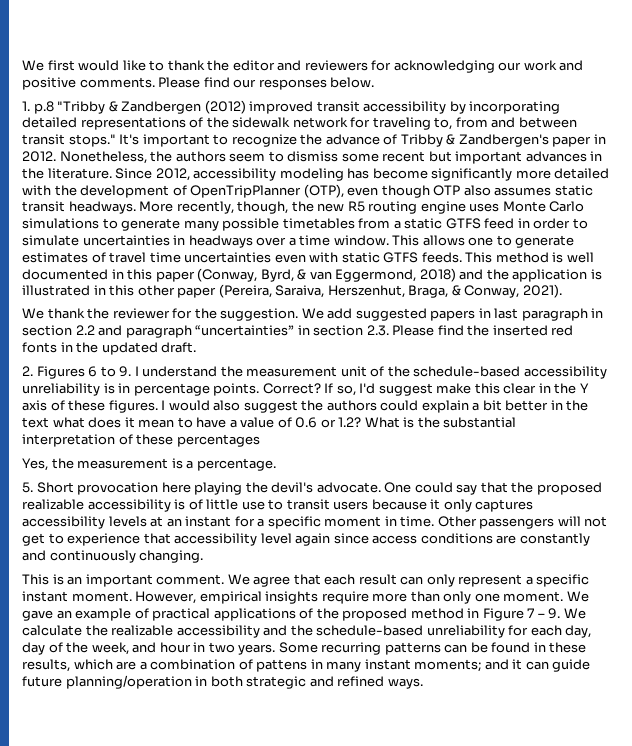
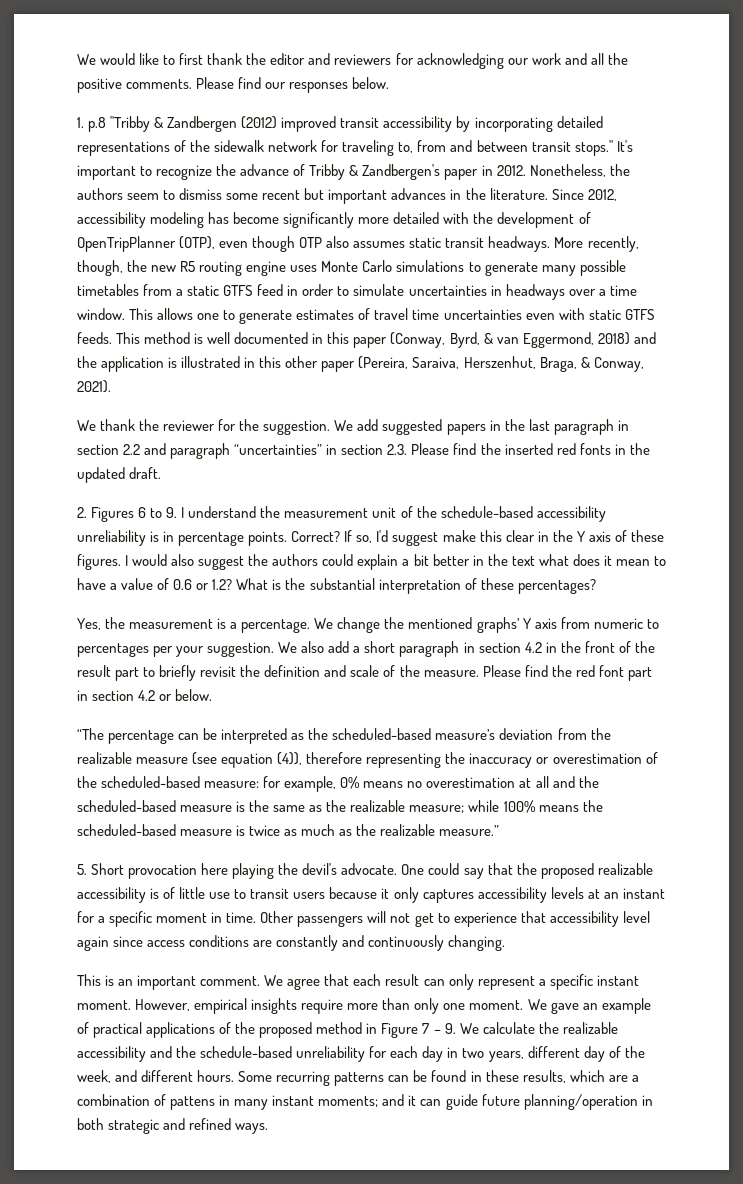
- We first would like to thank the editor and reviewers for acknowledging our work and positive comments.
+ We would like to first thank the editor and reviewers for acknowledging our work and all the positive comments.
- We add suggested papers in last paragraph in section 2.2 and paragraph “uncertainties” in section 2.3. Please find the inserted red fonts in the updated draft.
+ We add suggested papers in the last paragraph in section 2.2 and paragraph “uncertainties” in section 2.3. Please find the inserted red fonts in the updated draft.
- What is the substantial interpretation of these percentages
+ What is the substantial interpretation of these percentages?
+ We change the mentioned graphs’ Y axis from numeric to percentages per your suggestion. We also add a short paragraph in section 4.2 in the front of the result part to briefly revisit the definition and scale of the measure. Please find the red font part in section 4.2 or below.
+ “The percentage can be interpreted as the scheduled-based measure’s deviation from the realizable measure (see equation (4)), therefore representing the inaccuracy or overestimation of the scheduled-based measure: for example, 0% means no overestimation at all and the scheduled-based measure is the same as the realizable measure; while 100% means the scheduled-based measure is twice as much as the realizable measure.”
- We gave an example of practical applications of the proposed method in Figure 7 – 9. We calculate the realizable accessibility and the schedule-based unreliability for each day, day of the week, and hour in two years.
+ We gave an example of practical applications of the proposed method in Figure 7 – 9. We calculate the realizable accessibility and the schedule-based unreliability for each day in two years, different day of the week, and different hours.

